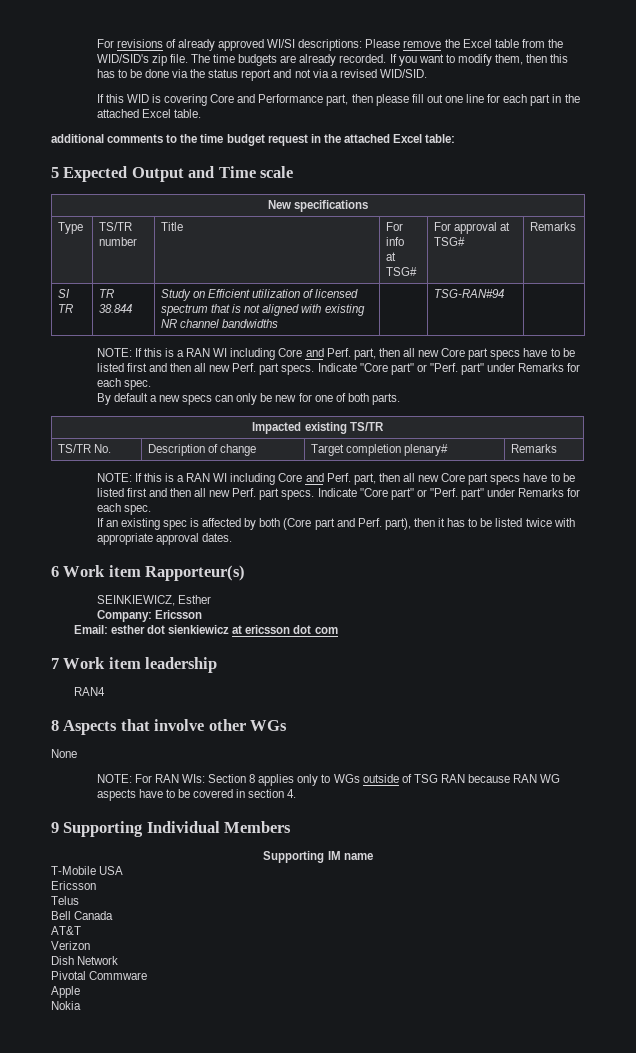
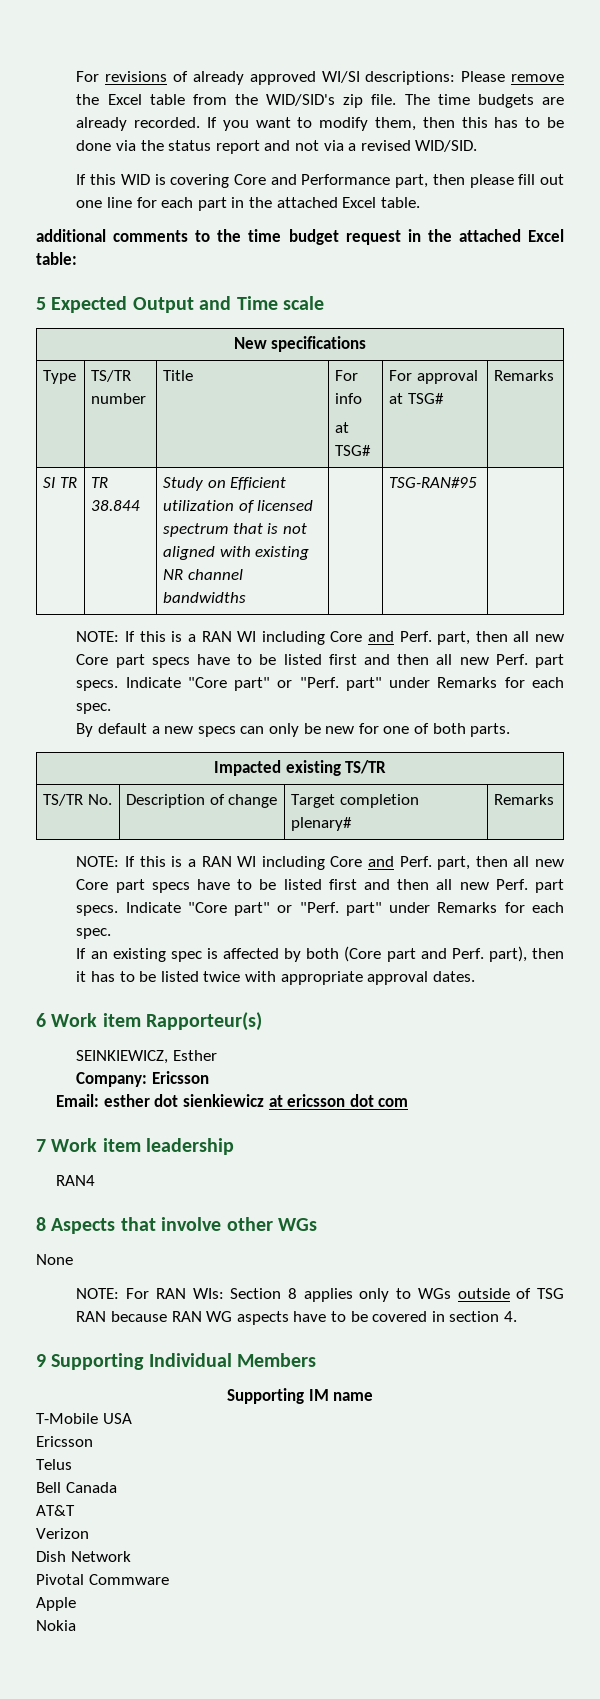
- SI TR | TR 38.844 | Study on Efficient utilization of licensed spectrum that is not aligned with existing NR channel bandwidths | | TSG-RAN#94 |
+ SI TR | TR 38.844 | Study on Efficient utilization of licensed spectrum that is not aligned with existing NR channel bandwidths | | TSG-RAN#95 |

